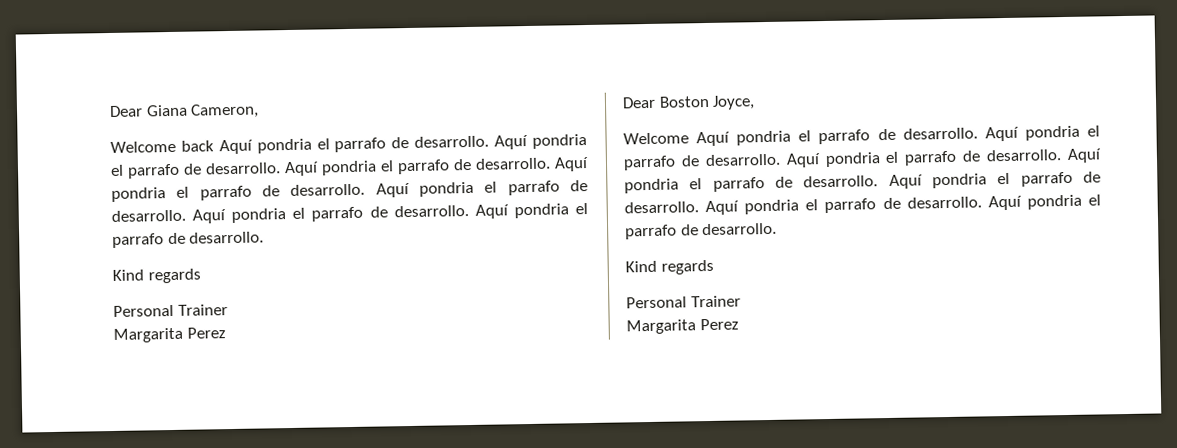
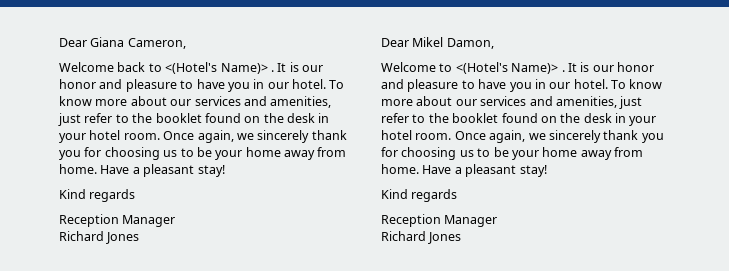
- Welcome back Aquí pondria el parrafo de desarrollo. Aquí pondria el parrafo de desarrollo. Aquí pondria el parrafo de desarrollo. Aquí pondria el parrafo de desarrollo. Aquí pondria el parrafo de desarrollo. Aquí pondria el parrafo de desarrollo. Aquí pondria el parrafo de desarrollo.
+ Welcome back to <(Hotel's Name)> . It is our honor and pleasure to have you in our hotel. To know more about our services and amenities, just refer to the booklet found on the desk in your hotel room. Once again, we sincerely thank you for choosing us to be your home away from home. Have a pleasant stay!
  Kind regards
- Personal Trainer
- Margarita Perez
- Dear Boston Joyce,
- Welcome Aquí pondria el parrafo de desarrollo. Aquí pondria el parrafo de desarrollo. Aquí pondria el parrafo de desarrollo. Aquí pondria el parrafo de desarrollo. Aquí pondria el parrafo de desarrollo. Aquí pondria el parrafo de desarrollo. Aquí pondria el parrafo de desarrollo.
+ Reception Manager
+ Richard Jones
+ Dear Mikel Damon,
+ Welcome to <(Hotel's Name)> . It is our honor and pleasure to have you in our hotel. To know more about our services and amenities, just refer to the booklet found on the desk in your hotel room. Once again, we sincerely thank you for choosing us to be your home away from home. Have a pleasant stay!
  Kind regards
- Personal Trainer
- Margarita Perez
+ Reception Manager
+ Richard Jones

